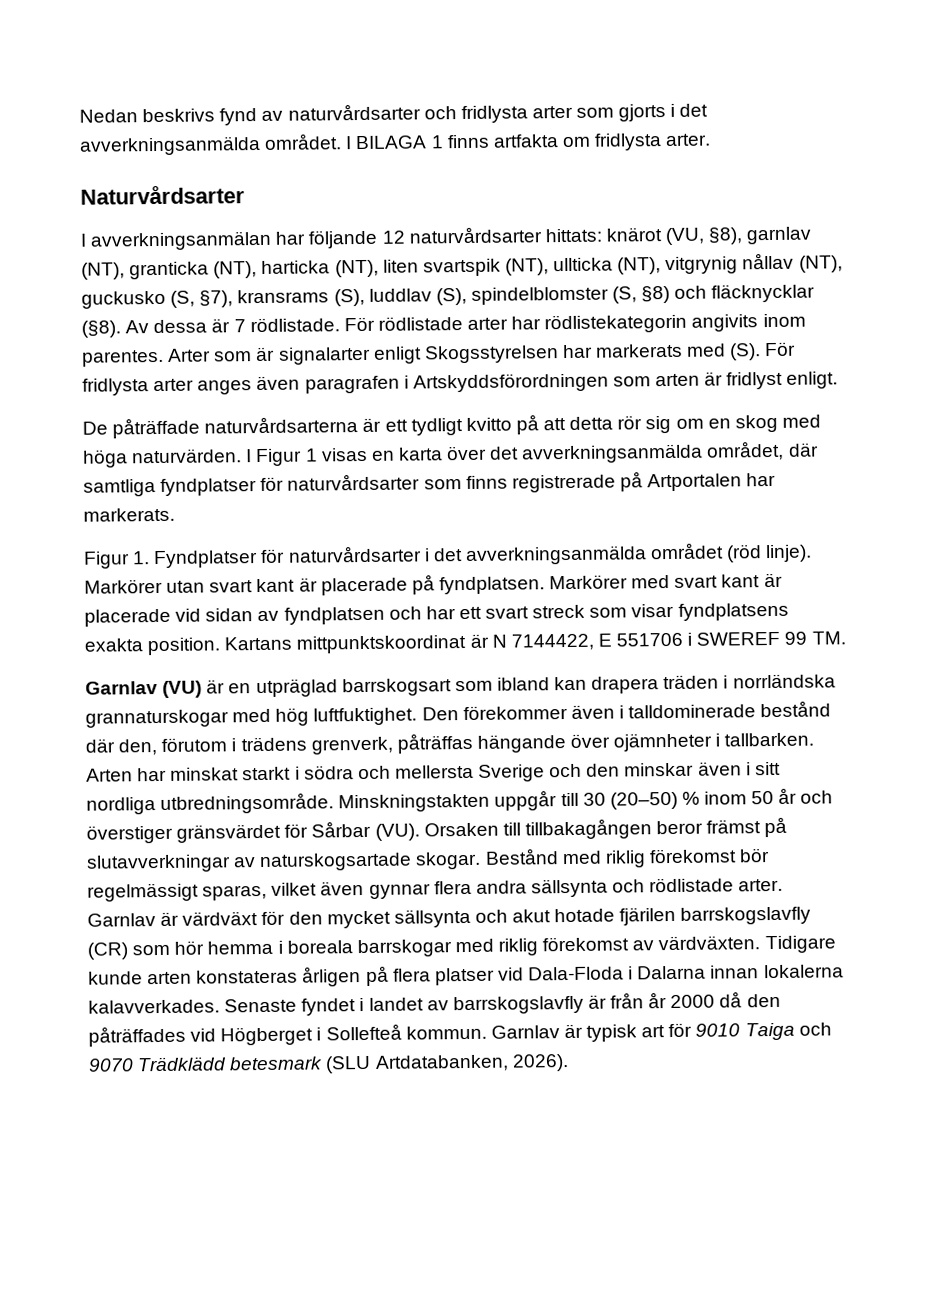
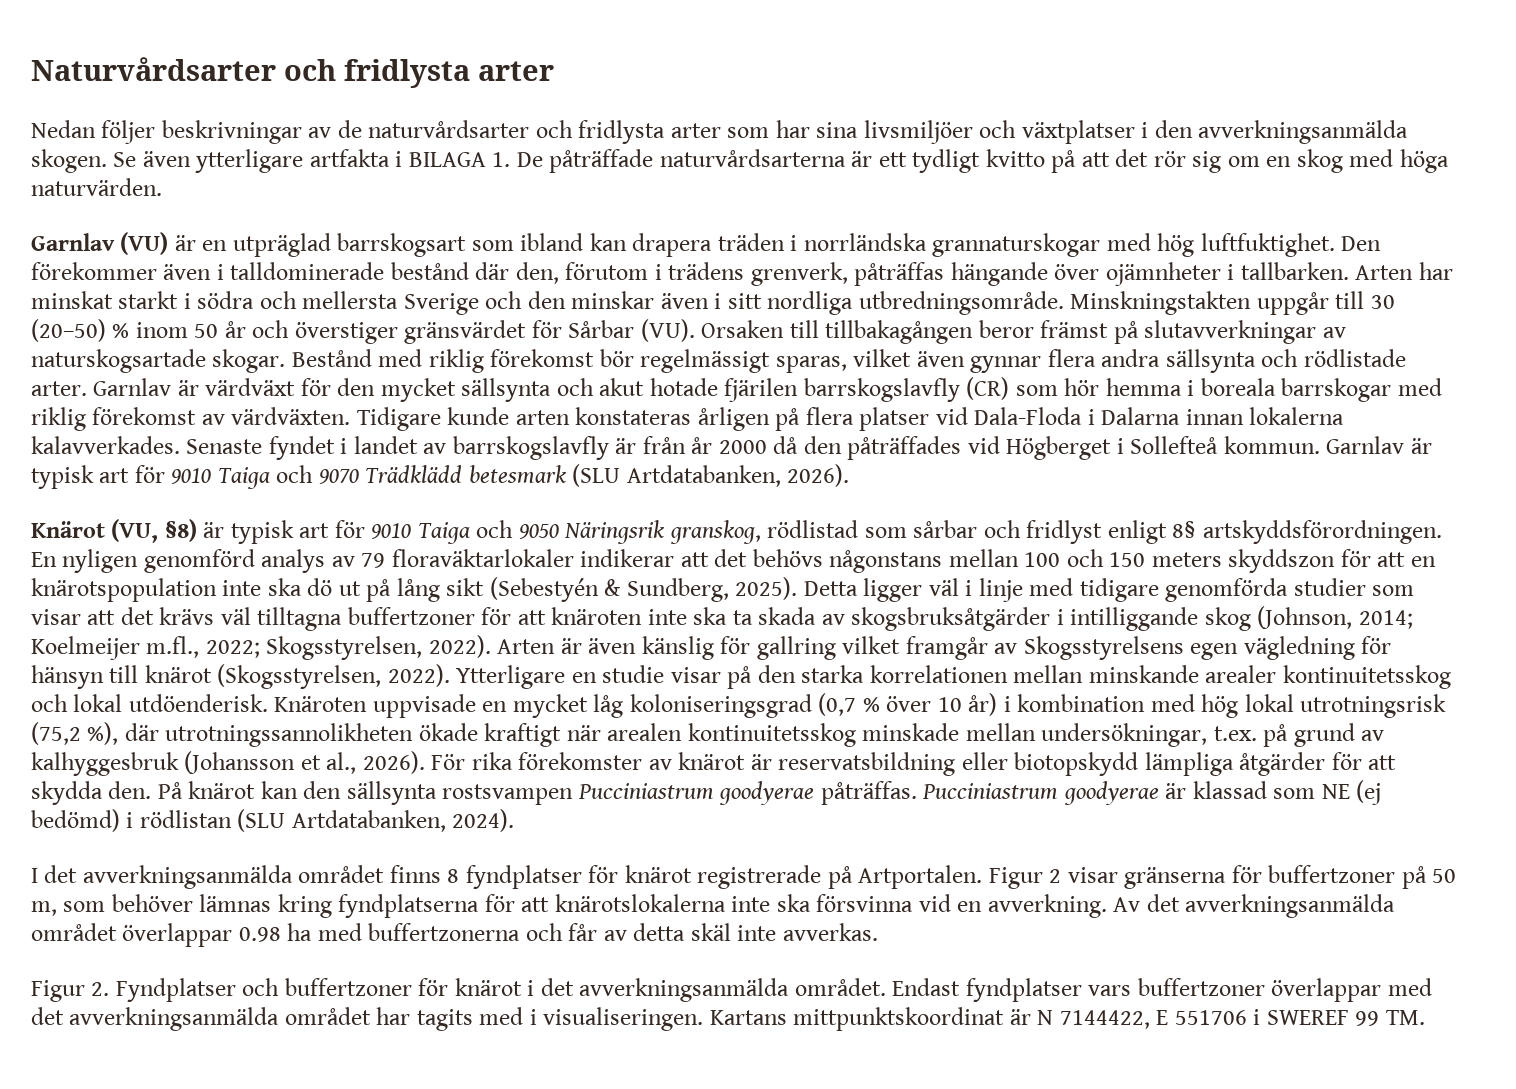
- Nedan beskrivs fynd av naturvårdsarter och fridlysta arter som gjorts i det avverkningsanmälda området. I BILAGA 1 finns artfakta om fridlysta arter.
- Naturvårdsarter
- I avverkningsanmälan har följande 12 naturvårdsarter hittats: knärot (VU, §8), garnlav (NT), granticka (NT), harticka (NT), liten svartspik (NT), ullticka (NT), vitgrynig nållav (NT), guckusko (S, §7), kransrams (S), luddlav (S), spindelblomster (S, §8) och fläcknycklar (§8). Av dessa är 7 rödlistade. För rödlistade arter har rödlistekategorin angivits inom parentes. Arter som är signalarter enligt Skogsstyrelsen har markerats med (S). För fridlysta arter anges även paragrafen i Artskyddsförordningen som arten är fridlyst enligt.
- De påträffade naturvårdsarterna är ett tydligt kvitto på att detta rör sig om en skog med höga naturvärden. I Figur 1 visas en karta över det avverkningsanmälda området, där samtliga fyndplatser för naturvårdsarter som finns registrerade på Artportalen har markerats.
- Figur 1. Fyndplatser för naturvårdsarter i det avverkningsanmälda området (röd linje). Markörer utan svart kant är placerade på fyndplatsen. Markörer med svart kant är placerade vid sidan av fyndplatsen och har ett svart streck som visar fyndplatsens exakta position. Kartans mittpunktskoordinat är N 7144422, E 551706 i SWEREF 99 TM.
+ Naturvårdsarter och fridlysta arter
+ Nedan följer beskrivningar av de naturvårdsarter och fridlysta arter som har sina livsmiljöer och växtplatser i den avverkningsanmälda skogen. Se även ytterligare artfakta i BILAGA 1. De påträffade naturvårdsarterna är ett tydligt kvitto på att det rör sig om en skog med höga naturvärden.
+ Knärot (VU, §8) är typisk art för 9010 Taiga och 9050 Näringsrik granskog, rödlistad som sårbar och fridlyst enligt 8§ artskyddsförordningen. En nyligen genomförd analys av 79 floraväktarlokaler indikerar att det behövs någonstans mellan 100 och 150 meters skyddszon för att en knärotspopulation inte ska dö ut på lång sikt (Sebestyén & Sundberg, 2025). Detta ligger väl i linje med tidigare genomförda studier som visar att det krävs väl tilltagna buffertzoner för att knäroten inte ska ta skada av skogsbruksåtgärder i intilliggande skog (Johnson, 2014; Koelmeijer m.fl., 2022; Skogsstyrelsen, 2022). Arten är även känslig för gallring vilket framgår av Skogsstyrelsens egen vägledning för hänsyn till knärot (Skogsstyrelsen, 2022). Ytterligare en studie visar på den starka korrelationen mellan minskande arealer kontinuitetsskog och lokal utdöenderisk. Knäroten uppvisade en mycket låg koloniseringsgrad (0,7 % över 10 år) i kombination med hög lokal utrotningsrisk (75,2 %), där utrotningssannolikheten ökade kraftigt när arealen kontinuitetsskog minskade mellan undersökningar, t.ex. på grund av kalhyggesbruk (Johansson et al., 2026). För rika förekomster av knärot är reservatsbildning eller biotopskydd lämpliga åtgärder för att skydda den. På knärot kan den sällsynta rostsvampen Pucciniastrum goodyerae påträffas. Pucciniastrum goodyerae är klassad som NE (ej bedömd) i rödlistan (SLU Artdatabanken, 2024).
+ I det avverkningsanmälda området finns 8 fyndplatser för knärot registrerade på Artportalen. Figur 2 visar gränserna för buffertzoner på 50 m, som behöver lämnas kring fyndplatserna för att knärotslokalerna inte ska försvinna vid en avverkning. Av det avverkningsanmälda området överlappar 0.98 ha med buffertzonerna och får av detta skäl inte avverkas.
+ Figur 2. Fyndplatser och buffertzoner för knärot i det avverkningsanmälda området. Endast fyndplatser vars buffertzoner överlappar med det avverkningsanmälda området har tagits med i visualiseringen. Kartans mittpunktskoordinat är N 7144422, E 551706 i SWEREF 99 TM.

